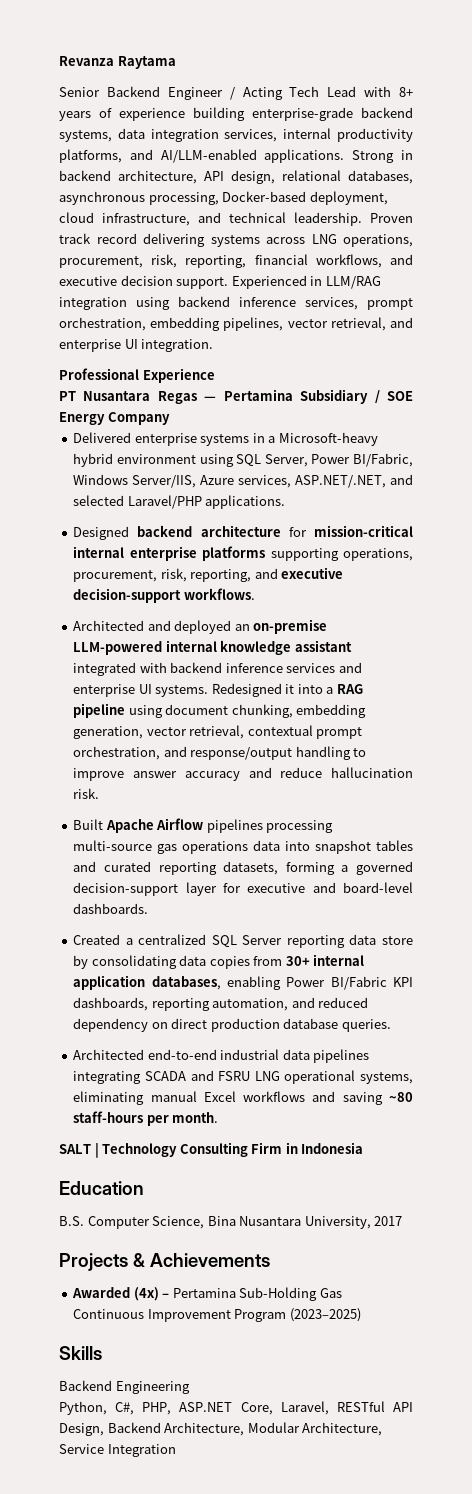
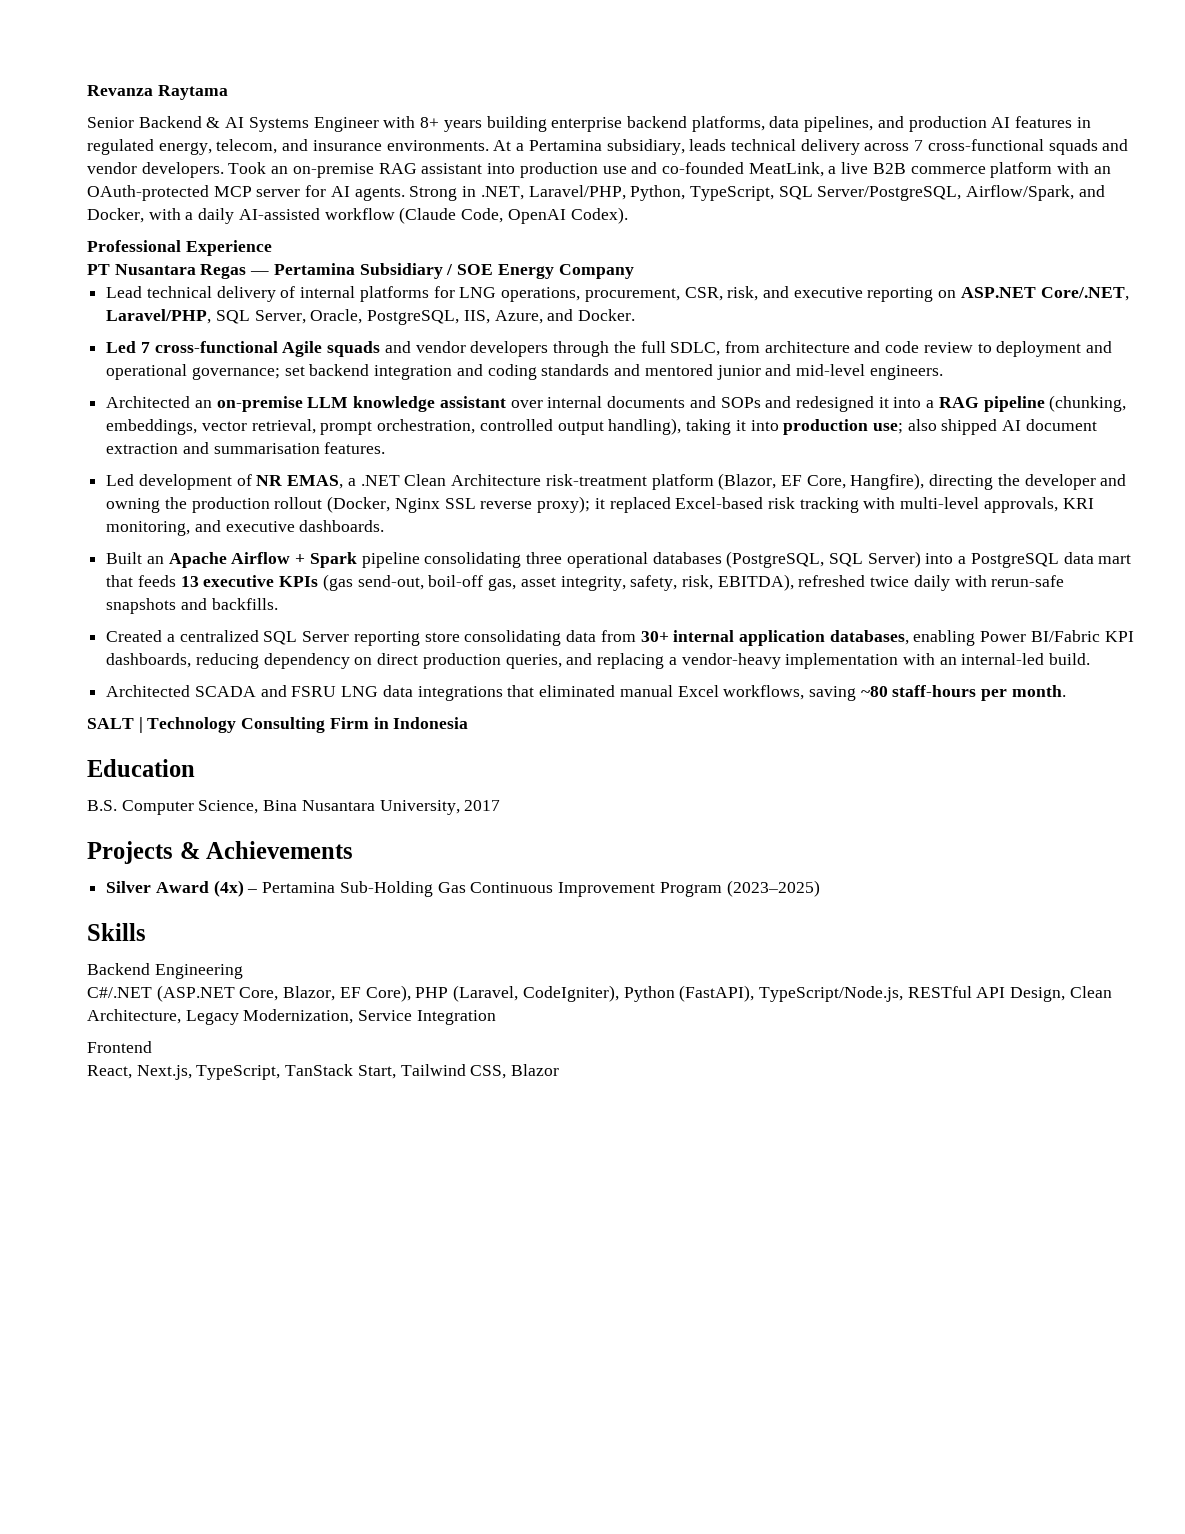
- Senior Backend Engineer / Acting Tech Lead with 8+ years of experience building enterprise-grade backend systems, data integration services, internal productivity platforms, and AI/LLM-enabled applications. Strong in backend architecture, API design, relational databases, asynchronous processing, Docker-based deployment, cloud infrastructure, and technical leadership. Proven track record delivering systems across LNG operations, procurement, risk, reporting, financial workflows, and executive decision support. Experienced in LLM/RAG integration using backend inference services, prompt orchestration, embedding pipelines, vector retrieval, and enterprise UI integration.
+ Senior Backend & AI Systems Engineer with 8+ years building enterprise backend platforms, data pipelines, and production AI features in regulated energy, telecom, and insurance environments. At a Pertamina subsidiary, leads technical delivery across 7 cross-functional squads and vendor developers. Took an on-premise RAG assistant into production use and co-founded MeatLink, a live B2B commerce platform with an OAuth-protected MCP server for AI agents. Strong in .NET, Laravel/PHP, Python, TypeScript, SQL Server/PostgreSQL, Airflow/Spark, and Docker, with a daily AI-assisted workflow (Claude Code, OpenAI Codex).
- Delivered enterprise systems in a Microsoft-heavy hybrid environment using SQL Server, Power BI/Fabric, Windows Server/IIS, Azure services, ASP.NET/.NET, and selected Laravel/PHP applications.
- Designed backend architecture for mission-critical internal enterprise platforms supporting operations, procurement, risk, reporting, and executive decision-support workflows.
- Architected and deployed an on-premise LLM-powered internal knowledge assistant integrated with backend inference services and enterprise UI systems. Redesigned it into a RAG pipeline using document chunking, embedding generation, vector retrieval, contextual prompt orchestration, and response/output handling to improve answer accuracy and reduce hallucination risk.
+ Lead technical delivery of internal platforms for LNG operations, procurement, CSR, risk, and executive reporting on ASP.NET Core/.NET, Laravel/PHP, SQL Server, Oracle, PostgreSQL, IIS, Azure, and Docker.
+ Led 7 cross-functional Agile squads and vendor developers through the full SDLC, from architecture and code review to deployment and operational governance; set backend integration and coding standards and mentored junior and mid-level engineers.
+ Architected an on-premise LLM knowledge assistant over internal documents and SOPs and redesigned it into a RAG pipeline (chunking, embeddings, vector retrieval, prompt orchestration, controlled output handling), taking it into production use; also shipped AI document extraction and summarisation features.
+ Led development of NR EMAS, a .NET Clean Architecture risk-treatment platform (Blazor, EF Core, Hangfire), directing the developer and owning the production rollout (Docker, Nginx SSL reverse proxy); it replaced Excel-based risk tracking with multi-level approvals, KRI monitoring, and executive dashboards.
- Built Apache Airflow pipelines processing multi-source gas operations data into snapshot tables and curated reporting datasets, forming a governed decision-support layer for executive and board-level dashboards.
+ Built an Apache Airflow + Spark pipeline consolidating three operational databases (PostgreSQL, SQL Server) into a PostgreSQL data mart that feeds 13 executive KPIs (gas send-out, boil-off gas, asset integrity, safety, risk, EBITDA), refreshed twice daily with rerun-safe snapshots and backfills.
- Created a centralized SQL Server reporting data store by consolidating data copies from 30+ internal application databases, enabling Power BI/Fabric KPI dashboards, reporting automation, and reduced dependency on direct production database queries.
- Architected end-to-end industrial data pipelines integrating SCADA and FSRU LNG operational systems, eliminating manual Excel workflows and saving ~80 staff-hours per month.
+ Created a centralized SQL Server reporting store consolidating data from 30+ internal application databases, enabling Power BI/Fabric KPI dashboards, reducing dependency on direct production queries, and replacing a vendor-heavy implementation with an internal-led build.
+ Architected SCADA and FSRU LNG data integrations that eliminated manual Excel workflows, saving ~80 staff-hours per month.
- Awarded (4x) – Pertamina Sub-Holding Gas Continuous Improvement Program (2023–2025)
+ Silver Award (4x) – Pertamina Sub-Holding Gas Continuous Improvement Program (2023–2025)
- Python, C#, PHP, ASP.NET Core, Laravel, RESTful API Design, Backend Architecture, Modular Architecture, Service Integration
+ C#/.NET (ASP.NET Core, Blazor, EF Core), PHP (Laravel, CodeIgniter), Python (FastAPI), TypeScript/Node.js, RESTful API Design, Clean Architecture, Legacy Modernization, Service Integration
+ Frontend
+ React, Next.js, TypeScript, TanStack Start, Tailwind CSS, Blazor

